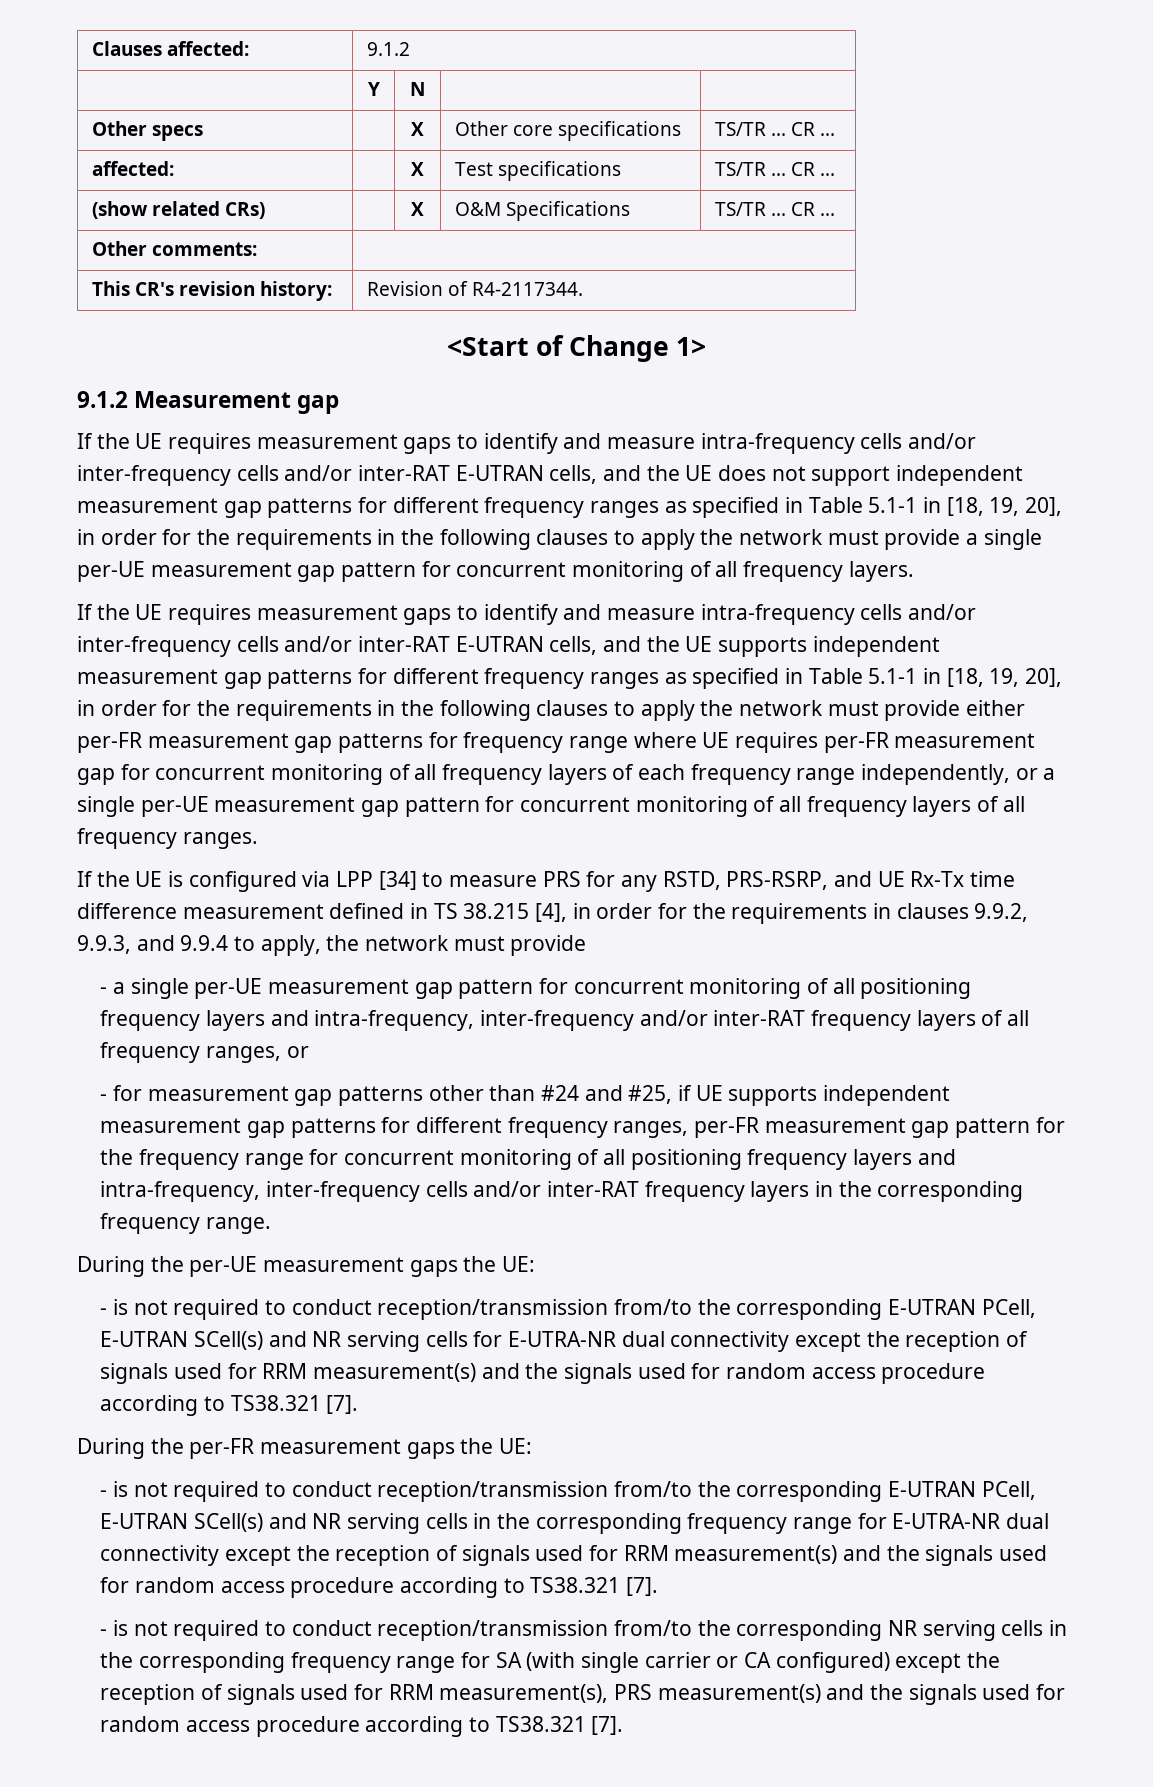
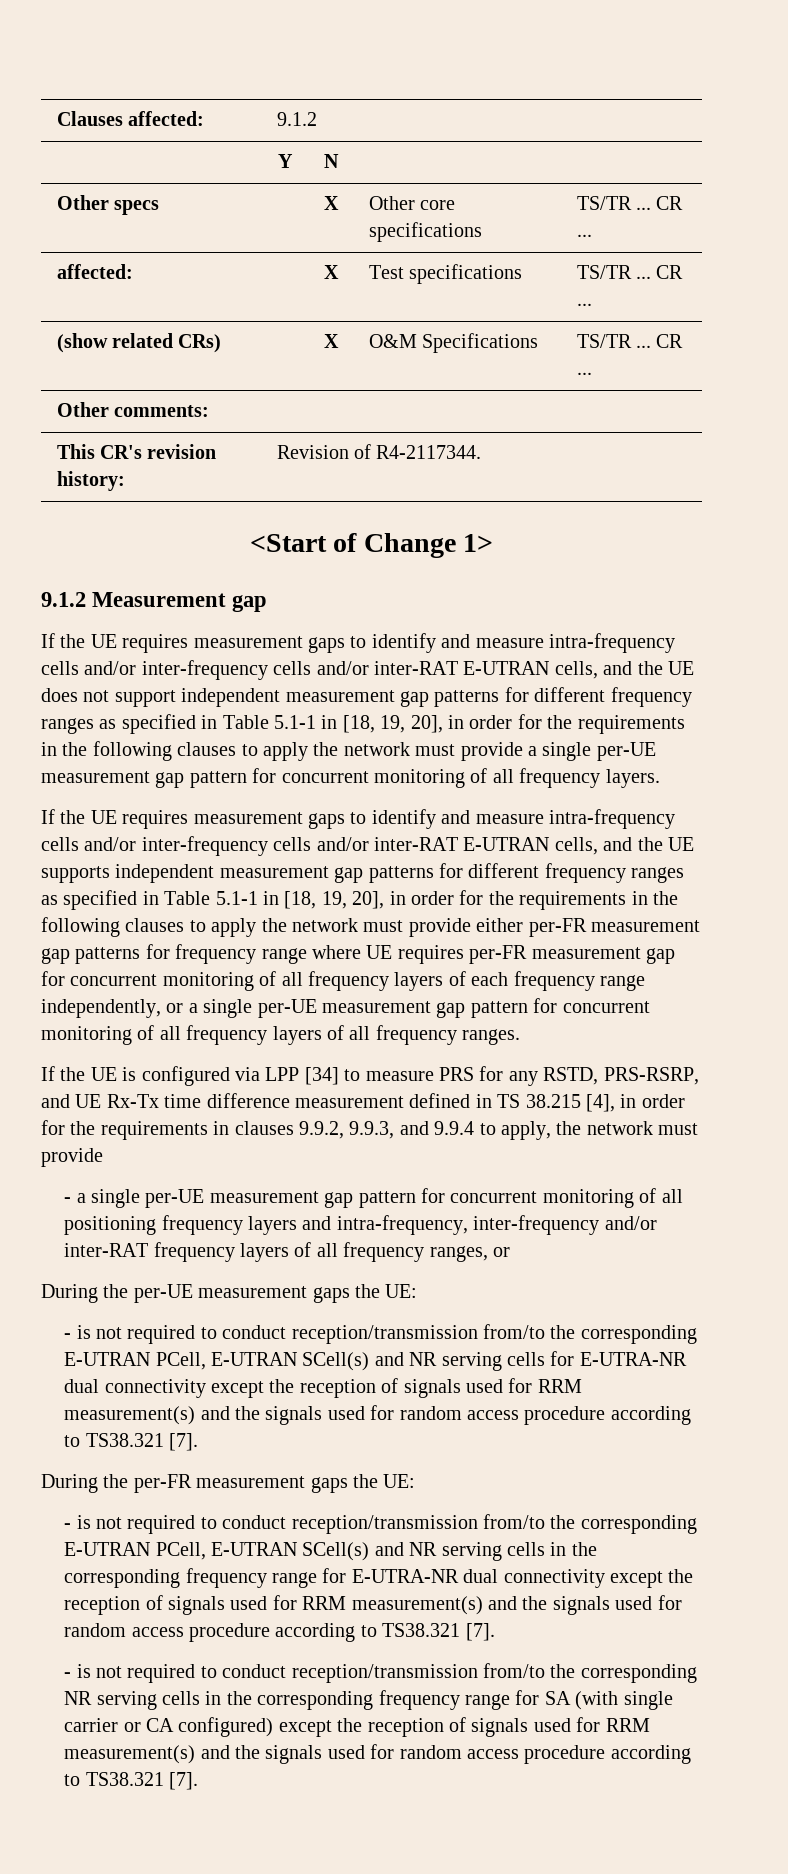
- - for measurement gap patterns other than #24 and #25, if UE supports independent measurement gap patterns for different frequency ranges, per-FR measurement gap pattern for the frequency range for concurrent monitoring of all positioning frequency layers and intra-frequency, inter-frequency cells and/or inter-RAT frequency layers in the corresponding frequency range.
- - is not required to conduct reception/transmission from/to the corresponding NR serving cells in the corresponding frequency range for SA (with single carrier or CA configured) except the reception of signals used for RRM measurement(s), PRS measurement(s) and the signals used for random access procedure according to TS38.321 [7].
+ - is not required to conduct reception/transmission from/to the corresponding NR serving cells in the corresponding frequency range for SA (with single carrier or CA configured) except the reception of signals used for RRM measurement(s) and the signals used for random access procedure according to TS38.321 [7].

